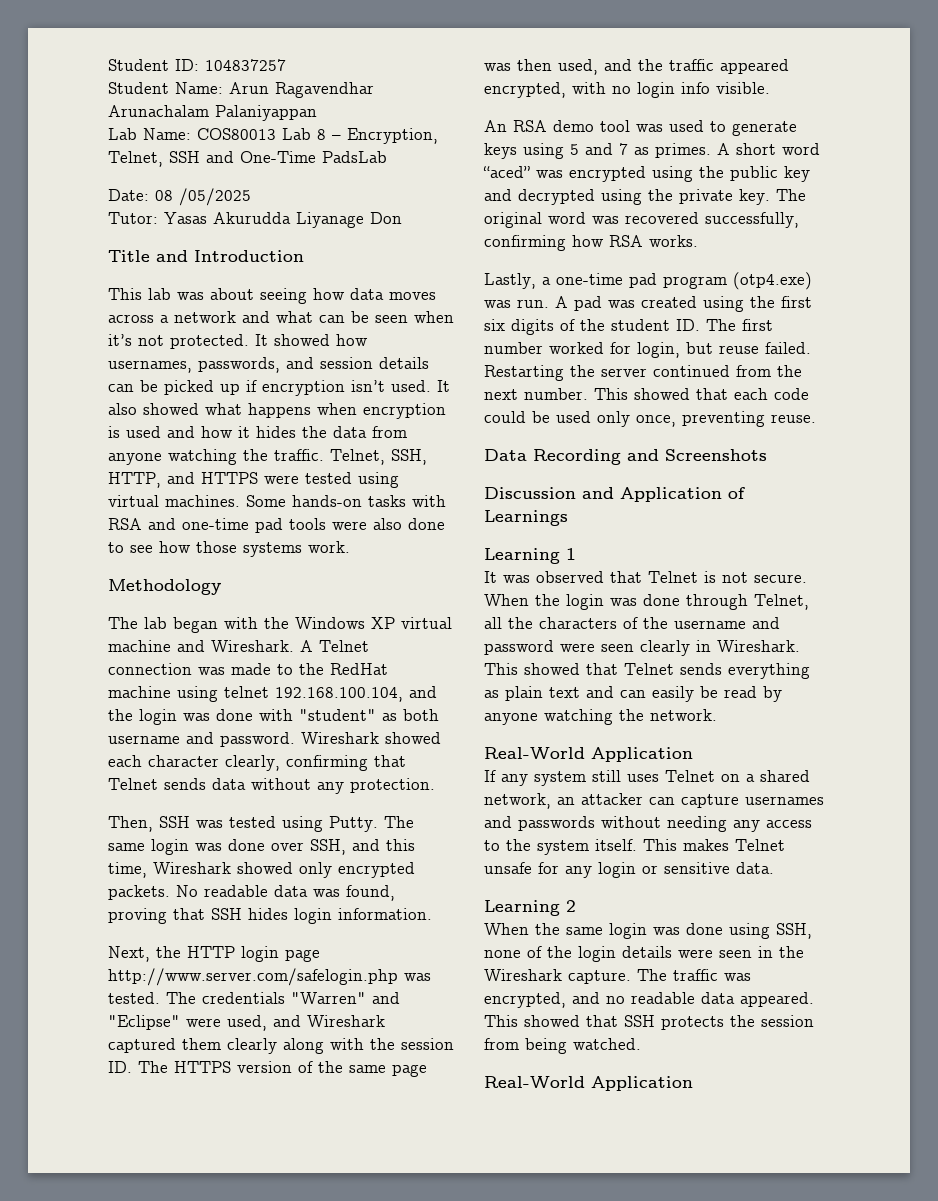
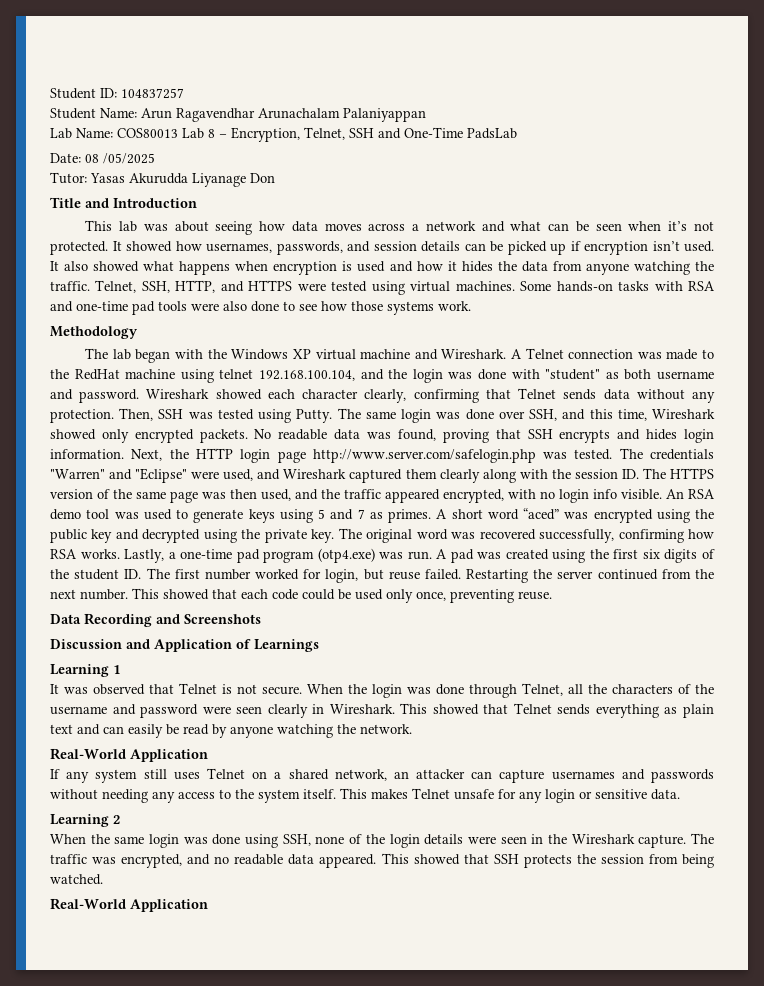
- Wireshark showed each character clearly, confirming that Telnet sends data without any protection.
- Then, SSH was tested using Putty.
+ Wireshark showed each character clearly, confirming that Telnet sends data without any protection. Then, SSH was tested using Putty.
- No readable data was found, proving that SSH hides login information.
- Next, the HTTP login page http://www.server.com/safelogin.php was tested.
+ No readable data was found, proving that SSH encrypts and hides login information. Next, the HTTP login page http://www.server.com/safelogin.php was tested.
- The credentials "Warren" and "Eclipse" were used, and Wireshark captured them clearly along with the session ID. The HTTPS version of the same page was then used, and the traffic appeared encrypted, with no login info visible.
- An RSA demo tool was used to generate keys using 5 and 7 as primes.
+ The credentials "Warren" and "Eclipse" were used, and Wireshark captured them clearly along with the session ID. The HTTPS version of the same page was then used, and the traffic appeared encrypted, with no login info visible. An RSA demo tool was used to generate keys using 5 and 7 as primes.
- The original word was recovered successfully, confirming how RSA works.
- Lastly, a one-time pad program (otp4.exe) was run.
+ The original word was recovered successfully, confirming how RSA works. Lastly, a one-time pad program (otp4.exe) was run.

